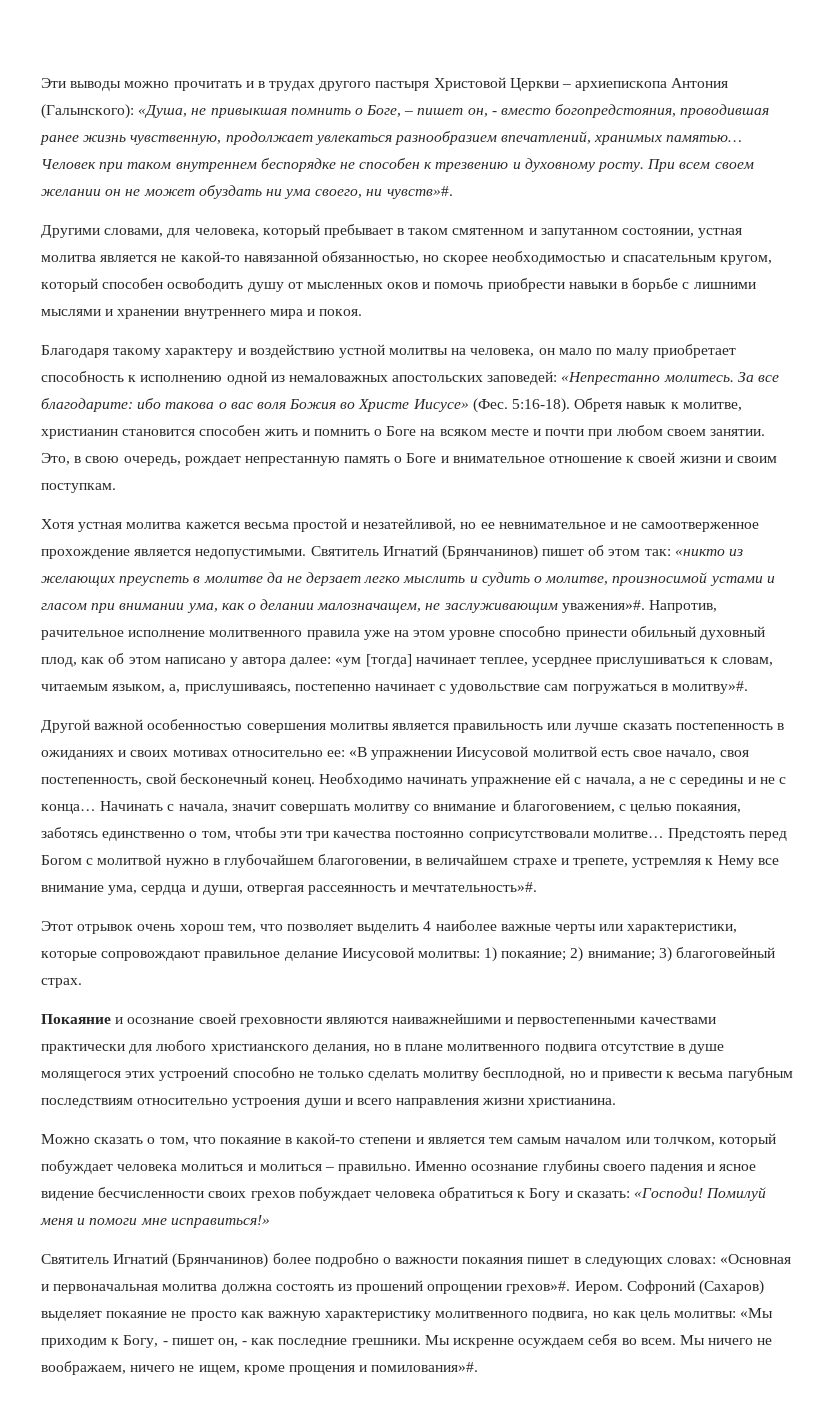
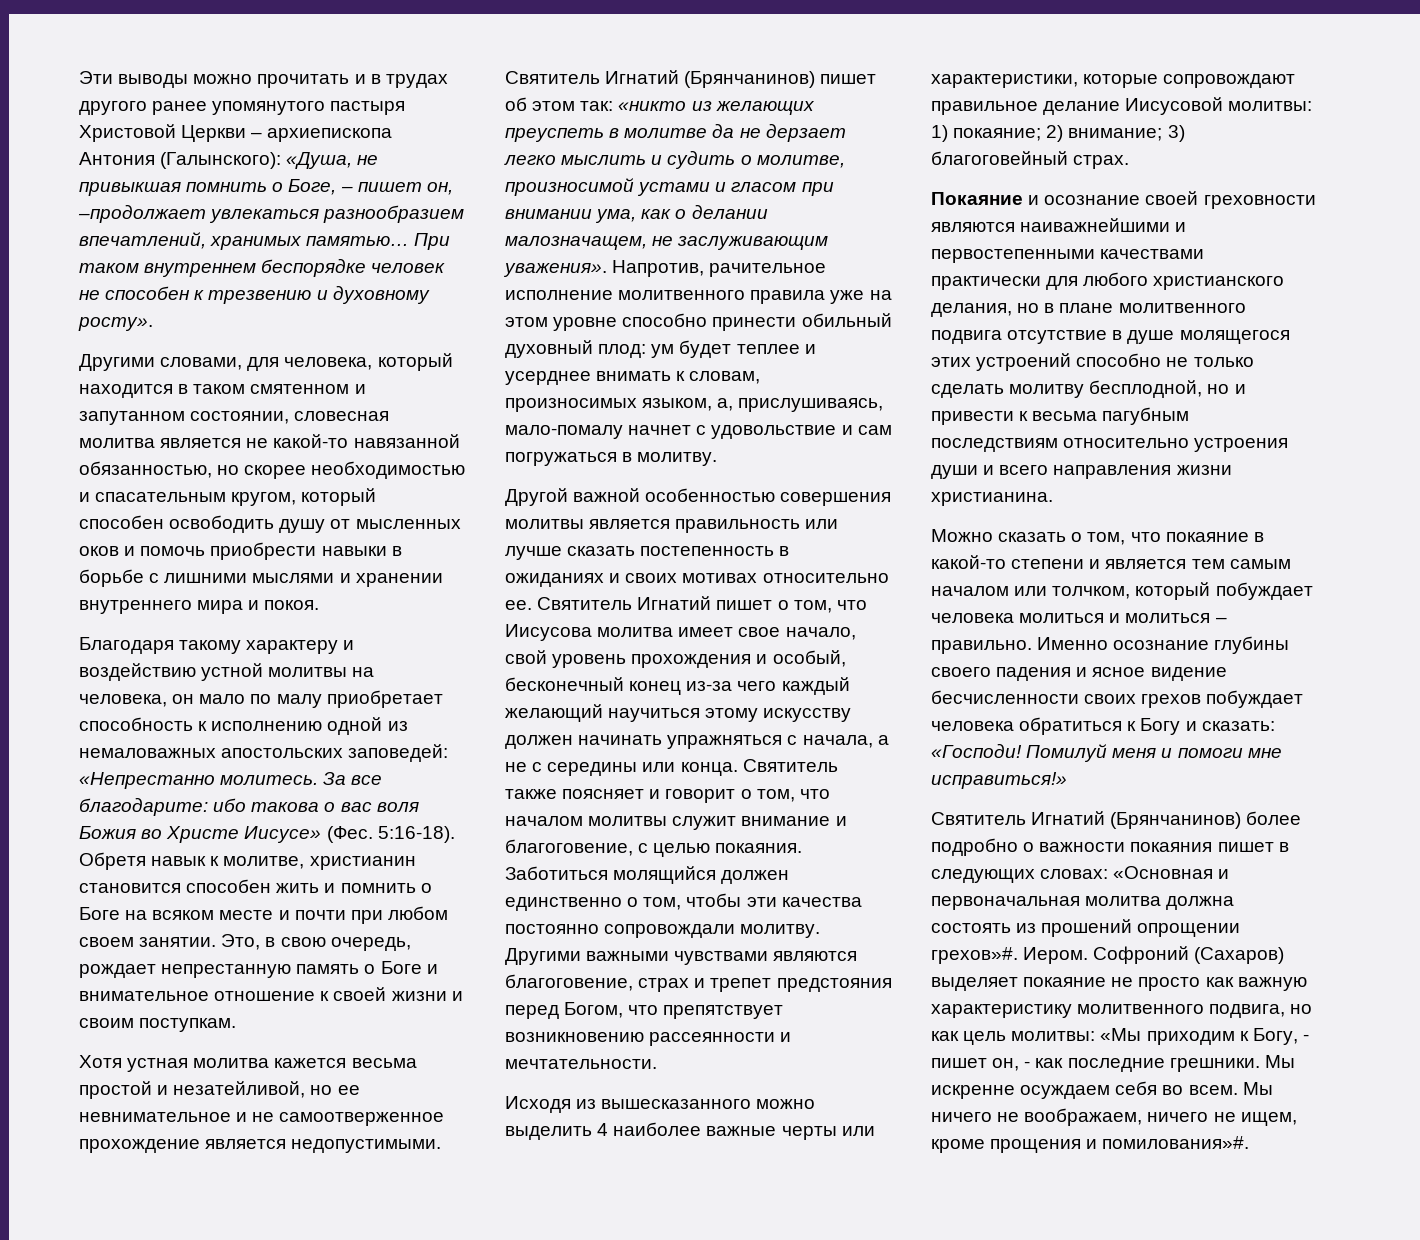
- Эти выводы можно прочитать и в трудах другого пастыря Христовой Церкви – архиепископа Антония (Галынского): «Душа, не привыкшая помнить о Боге, – пишет он, - вместо богопредстояния, проводившая ранее жизнь чувственную, продолжает увлекаться разнообразием впечатлений, хранимых памятью…
+ Эти выводы можно прочитать и в трудах другого ранее упомянутого пастыря Христовой Церкви – архиепископа Антония (Галынского): «Душа, не привыкшая помнить о Боге, – пишет он, –продолжает увлекаться разнообразием впечатлений, хранимых памятью…
- Человек при таком внутреннем беспорядке не способен к трезвению и духовному росту. При всем своем желании он не может обуздать ни ума своего, ни чувств»#.
+ При таком внутреннем беспорядке человек не способен к трезвению и духовному росту».
- Другими словами, для человека, который пребывает в таком смятенном и запутанном состоянии, устная молитва является не какой-то навязанной обязанностью, но скорее необходимостью и спасательным кругом, который способен освободить душу от мысленных оков и помочь приобрести навыки в борьбе с лишними мыслями и хранении внутреннего мира и покоя.
+ Другими словами, для человека, который находится в таком смятенном и запутанном состоянии, словесная молитва является не какой-то навязанной обязанностью, но скорее необходимостью и спасательным кругом, который способен освободить душу от мысленных оков и помочь приобрести навыки в борьбе с лишними мыслями и хранении внутреннего мира и покоя.
- Святитель Игнатий (Брянчанинов) пишет об этом так: «никто из желающих преуспеть в молитве да не дерзает легко мыслить и судить о молитве, произносимой устами и гласом при внимании ума, как о делании малозначащем, не заслуживающим уважения»#.
+ Святитель Игнатий (Брянчанинов) пишет об этом так: «никто из желающих преуспеть в молитве да не дерзает легко мыслить и судить о молитве, произносимой устами и гласом при внимании ума, как о делании малозначащем, не заслуживающим уважения».
- Напротив, рачительное исполнение молитвенного правила уже на этом уровне способно принести обильный духовный плод, как об этом написано у автора далее: «ум [тогда] начинает теплее, усерднее прислушиваться к словам, читаемым языком, а, прислушиваясь, постепенно начинает с удовольствие сам погружаться в молитву»#.
+ Напротив, рачительное исполнение молитвенного правила уже на этом уровне способно принести обильный духовный плод: ум будет теплее и усерднее внимать к словам, произносимых языком, а, прислушиваясь, мало-помалу начнет с удовольствие и сам погружаться в молитву.
- Другой важной особенностью совершения молитвы является правильность или лучше сказать постепенность в ожиданиях и своих мотивах относительно ее: «В упражнении Иисусовой молитвой есть свое начало, своя постепенность, свой бесконечный конец. Необходимо начинать упражнение ей с начала, а не с середины и не с конца… Начинать с начала, значит совершать молитву со внимание и благоговением, с целью покаяния, заботясь единственно о том, чтобы эти три качества постоянно соприсутствовали молитве… Предстоять перед Богом с молитвой нужно в глубочайшем благоговении, в величайшем страхе и трепете, устремляя к Нему все внимание ума, сердца и души, отвергая рассеянность и мечтательность»#.
- Этот отрывок очень хорош тем, что позволяет выделить 4 наиболее важные черты или характеристики, которые сопровождают правильное делание Иисусовой молитвы: 1) покаяние; 2) внимание; 3) благоговейный страх.
+ Другой важной особенностью совершения молитвы является правильность или лучше сказать постепенность в ожиданиях и своих мотивах относительно ее. Святитель Игнатий пишет о том, что Иисусова молитва имеет свое начало, свой уровень прохождения и особый, бесконечный конец из-за чего каждый желающий научиться этому искусству должен начинать упражняться с начала, а не с середины или конца. Святитель также поясняет и говорит о том, что началом молитвы служит внимание и благоговение, с целью покаяния. Заботиться молящийся должен единственно о том, чтобы эти качества постоянно сопровождали молитву. Другими важными чувствами являются благоговение, страх и трепет предстояния перед Богом, что препятствует возникновению рассеянности и мечтательности.
+ Исходя из вышесказанного можно выделить 4 наиболее важные черты или характеристики, которые сопровождают правильное делание Иисусовой молитвы: 1) покаяние; 2) внимание; 3) благоговейный страх.

